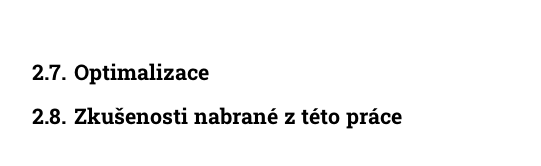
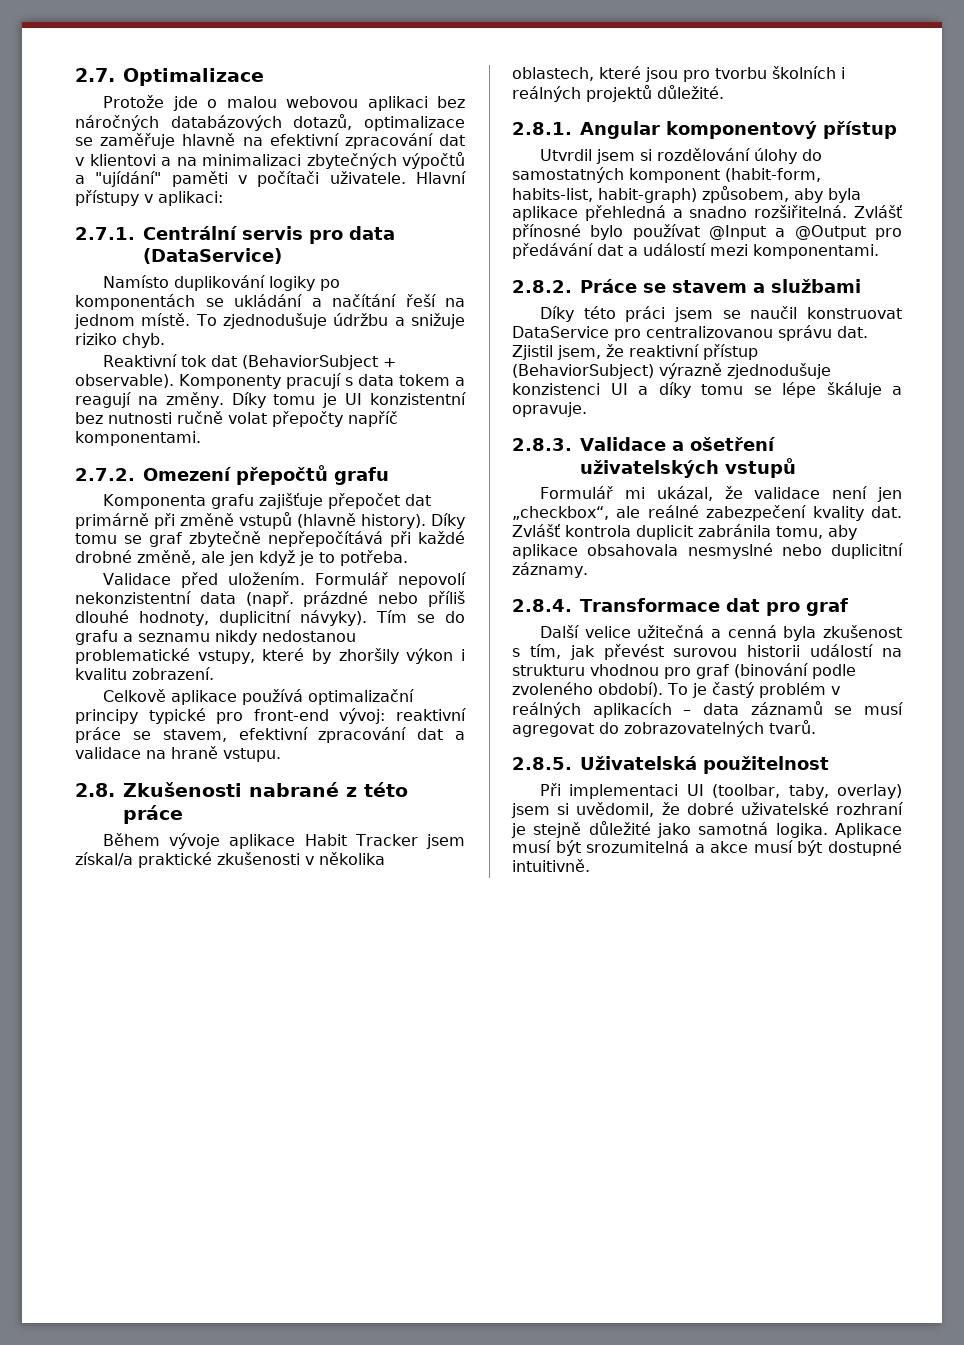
+ Protože jde o malou webovou aplikaci bez náročných databázových dotazů, optimalizace se zaměřuje hlavně na efektivní zpracování dat v klientovi a na minimalizaci zbytečných výpočtů a "ujídání" paměti v počítači uživatele. Hlavní přístupy v aplikaci:
+ 2.7.1. Centrální servis pro data (DataService)
+ Namísto duplikování logiky po komponentách se ukládání a načítání řeší na jednom místě. To zjednodušuje údržbu a snižuje riziko chyb.
+ Reaktivní tok dat (BehaviorSubject + observable). Komponenty pracují s data tokem a reagují na změny. Díky tomu je UI konzistentní bez nutnosti ručně volat přepočty napříč komponentami.
+ 2.7.2. Omezení přepočtů grafu
+ Komponenta grafu zajišťuje přepočet dat primárně při změně vstupů (hlavně history). Díky tomu se graf zbytečně nepřepočítává při každé drobné změně, ale jen když je to potřeba.
+ Validace před uložením. Formulář nepovolí nekonzistentní data (např. prázdné nebo příliš dlouhé hodnoty, duplicitní návyky). Tím se do grafu a seznamu nikdy nedostanou problematické vstupy, které by zhoršily výkon i kvalitu zobrazení.
+ Celkově aplikace používá optimalizační principy typické pro front-end vývoj: reaktivní práce se stavem, efektivní zpracování dat a validace na hraně vstupu.
+ Během vývoje aplikace Habit Tracker jsem získal/a praktické zkušenosti v několika oblastech, které jsou pro tvorbu školních i reálných projektů důležité.
+ 2.8.1. Angular komponentový přístup
+ Utvrdil jsem si rozdělování úlohy do samostatných komponent (habit-form, habits-list, habit-graph) způsobem, aby byla aplikace přehledná a snadno rozšiřitelná. Zvlášť přínosné bylo používat @Input a @Output pro předávání dat a událostí mezi komponentami.
+ 2.8.2. Práce se stavem a službami
+ Díky této práci jsem se naučil konstruovat DataService pro centralizovanou správu dat. Zjistil jsem, že reaktivní přístup (BehaviorSubject) výrazně zjednodušuje konzistenci UI a díky tomu se lépe škáluje a opravuje.
+ 2.8.3. Validace a ošetření uživatelských vstupů
+ Formulář mi ukázal, že validace není jen „checkbox“, ale reálné zabezpečení kvality dat. Zvlášť kontrola duplicit zabránila tomu, aby aplikace obsahovala nesmyslné nebo duplicitní záznamy.
+ 2.8.4. Transformace dat pro graf
+ Další velice užitečná a cenná byla zkušenost s tím, jak převést surovou historii událostí na strukturu vhodnou pro graf (binování podle zvoleného období). To je častý problém v reálných aplikacích – data záznamů se musí agregovat do zobrazovatelných tvarů.
+ 2.8.5. Uživatelská použitelnost
+ Při implementaci UI (toolbar, taby, overlay) jsem si uvědomil, že dobré uživatelské rozhraní je stejně důležité jako samotná logika. Aplikace musí být srozumitelná a akce musí být dostupné intuitivně.

